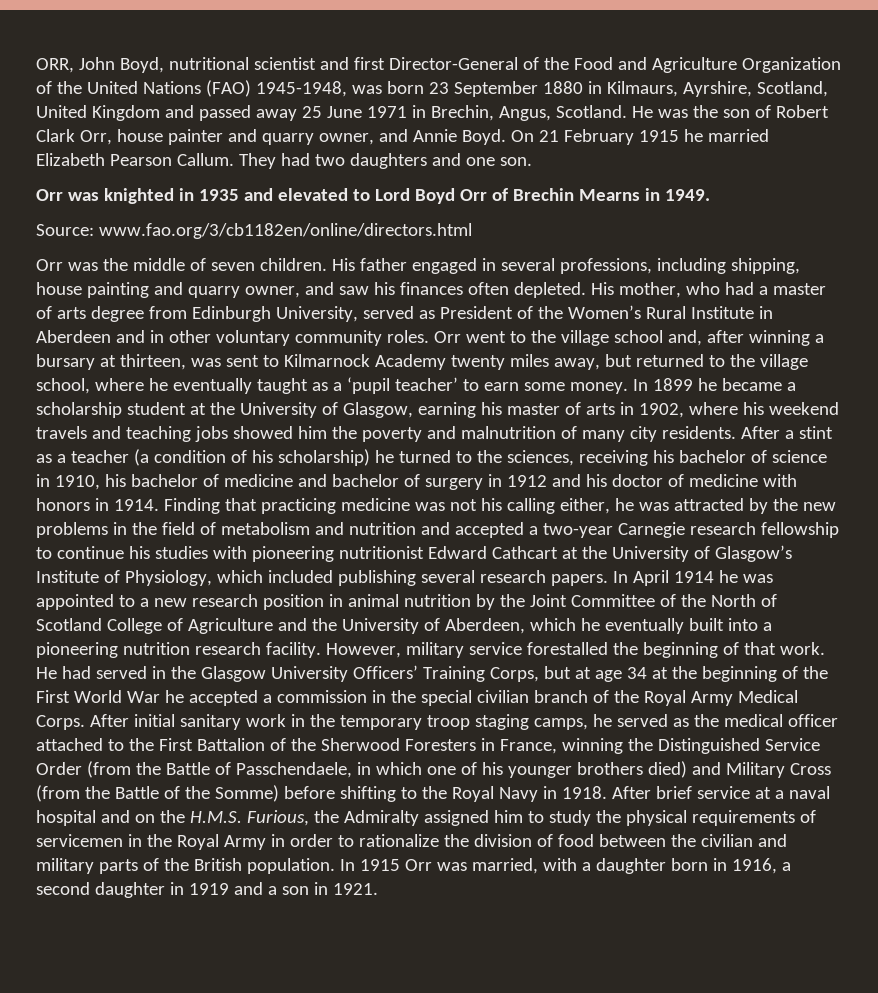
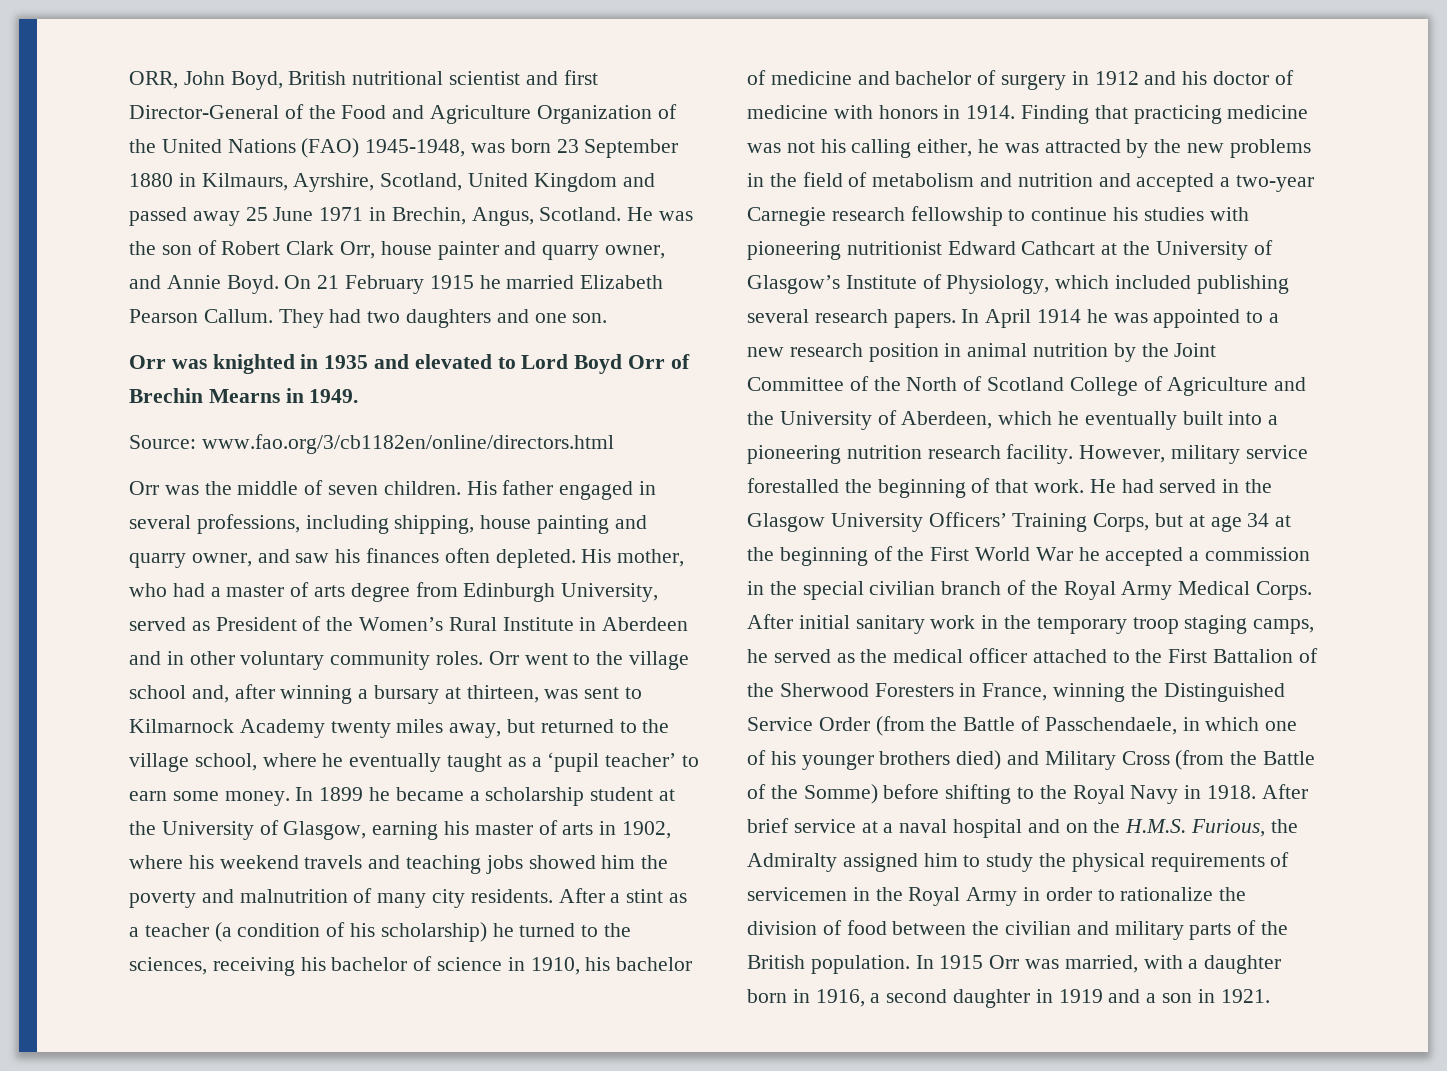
- ORR, John Boyd, nutritional scientist and first Director-General of the Food and Agriculture Organization of the United Nations (FAO) 1945-1948, was born 23 September 1880 in Kilmaurs, Ayrshire, Scotland, United Kingdom and passed away 25 June 1971 in Brechin, Angus, Scotland.
+ ORR, John Boyd, British nutritional scientist and first Director-General of the Food and Agriculture Organization of the United Nations (FAO) 1945-1948, was born 23 September 1880 in Kilmaurs, Ayrshire, Scotland, United Kingdom and passed away 25 June 1971 in Brechin, Angus, Scotland.

